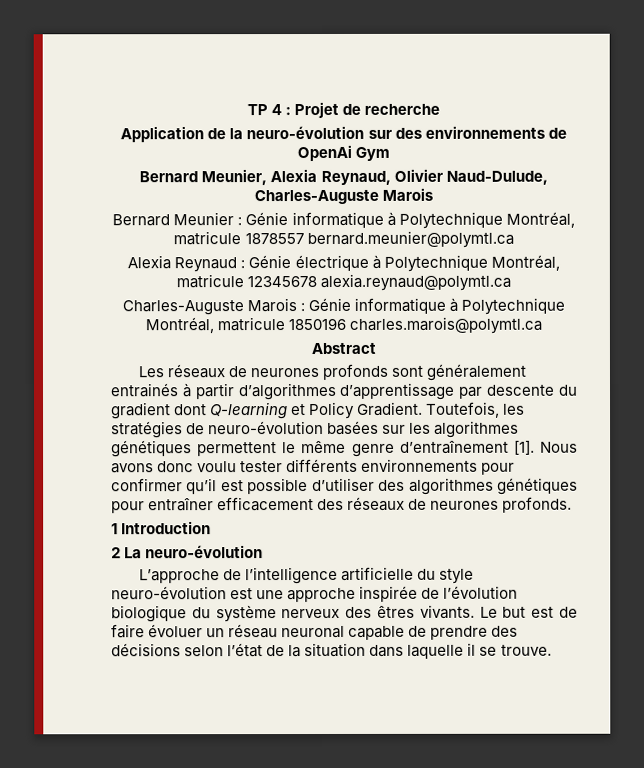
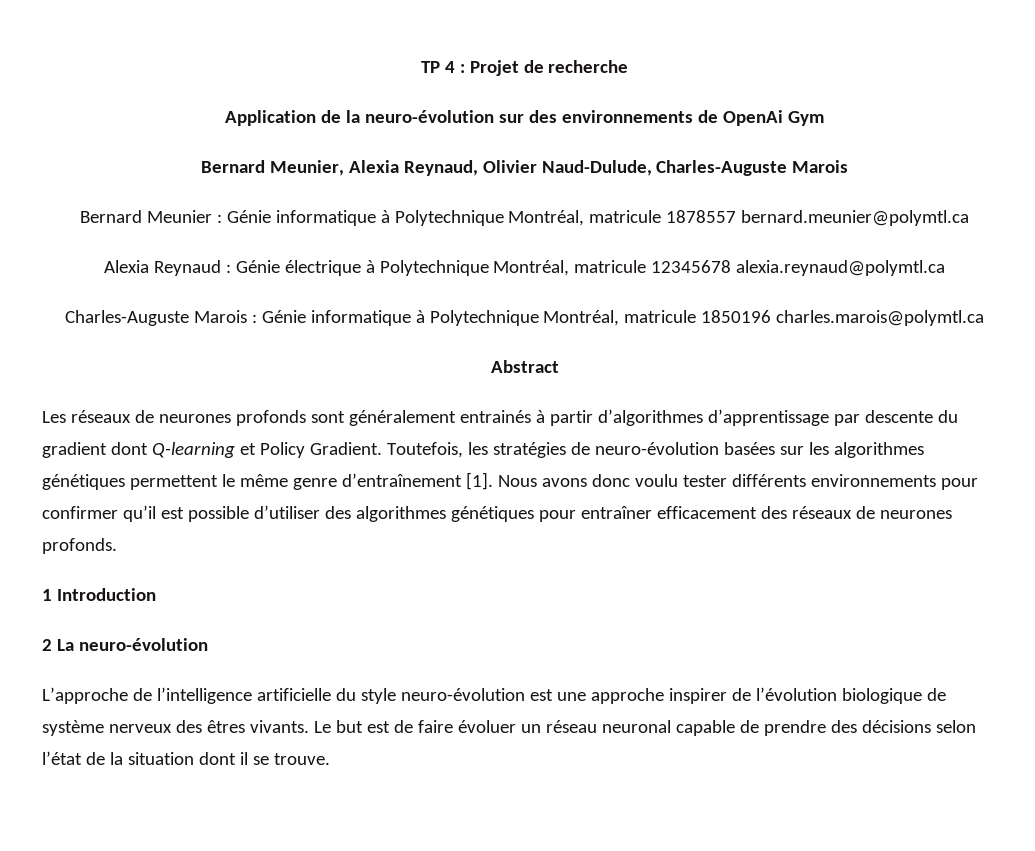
- L’approche de l’intelligence artificielle du style neuro-évolution est une approche inspirée de l’évolution biologique du système nerveux des êtres vivants.
+ L’approche de l’intelligence artificielle du style neuro-évolution est une approche inspirer de l’évolution biologique de système nerveux des êtres vivants.
- Le but est de faire évoluer un réseau neuronal capable de prendre des décisions selon l’état de la situation dans laquelle il se trouve.
+ Le but est de faire évoluer un réseau neuronal capable de prendre des décisions selon l’état de la situation dont il se trouve.

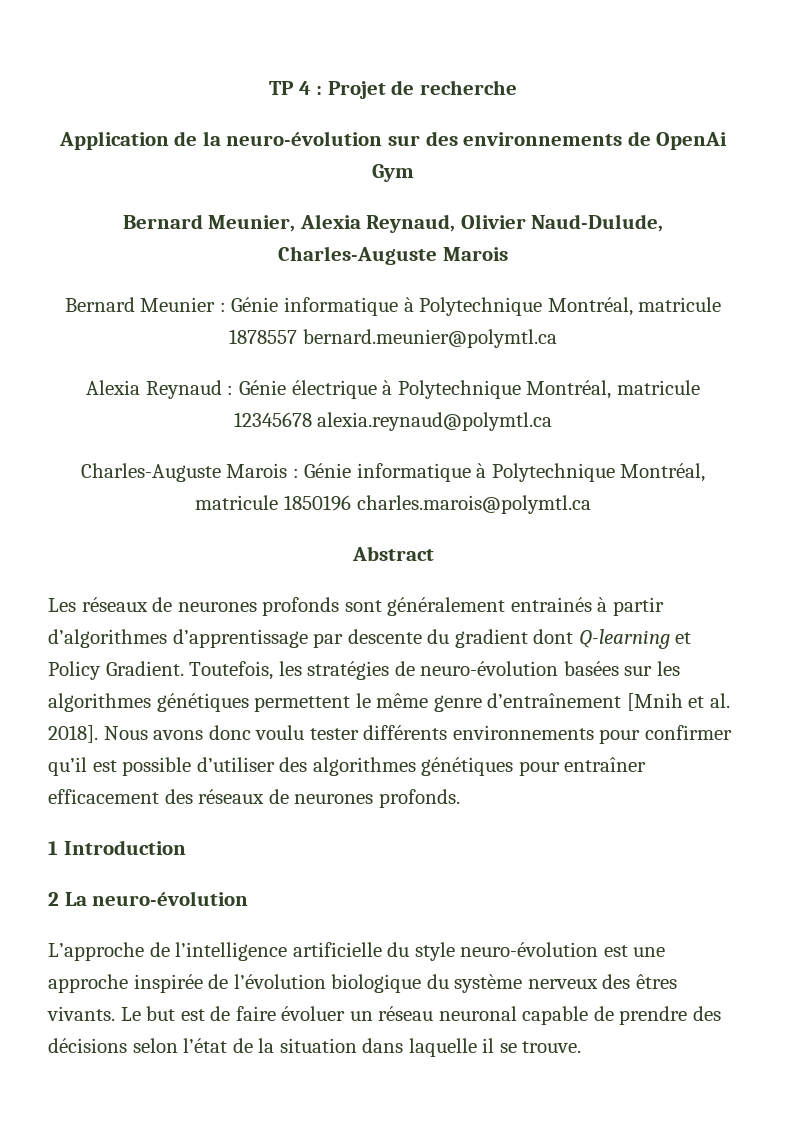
- Toutefois, les stratégies de neuro-évolution basées sur les algorithmes génétiques permettent le même genre d’entraînement [1].
+ Toutefois, les stratégies de neuro-évolution basées sur les algorithmes génétiques permettent le même genre d’entraînement [Mnih et al. 2018].
- L’approche de l’intelligence artificielle du style neuro-évolution est une approche inspirer de l’évolution biologique de système nerveux des êtres vivants.
+ L’approche de l’intelligence artificielle du style neuro-évolution est une approche inspirée de l’évolution biologique du système nerveux des êtres vivants.
- Le but est de faire évoluer un réseau neuronal capable de prendre des décisions selon l’état de la situation dont il se trouve.
+ Le but est de faire évoluer un réseau neuronal capable de prendre des décisions selon l’état de la situation dans laquelle il se trouve.

